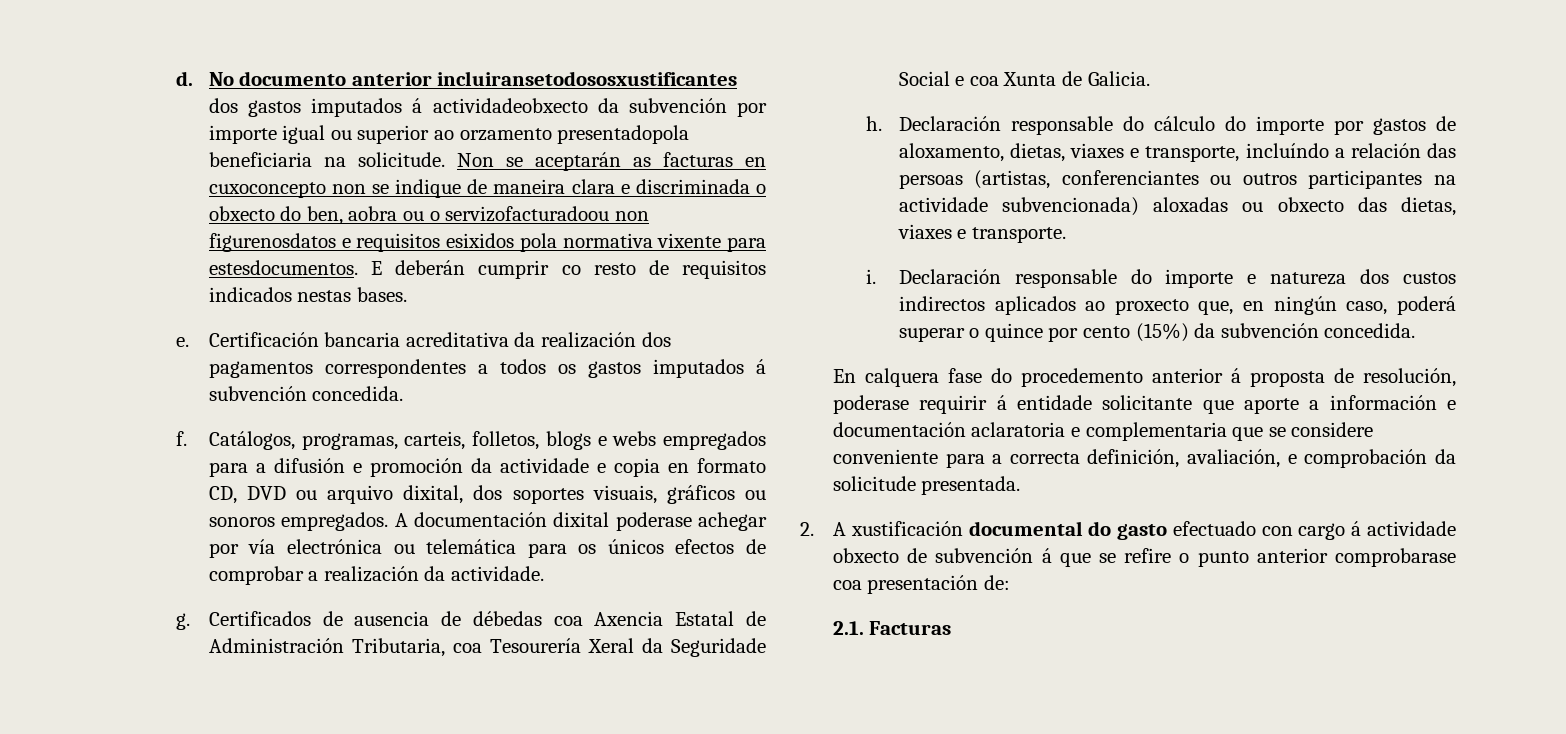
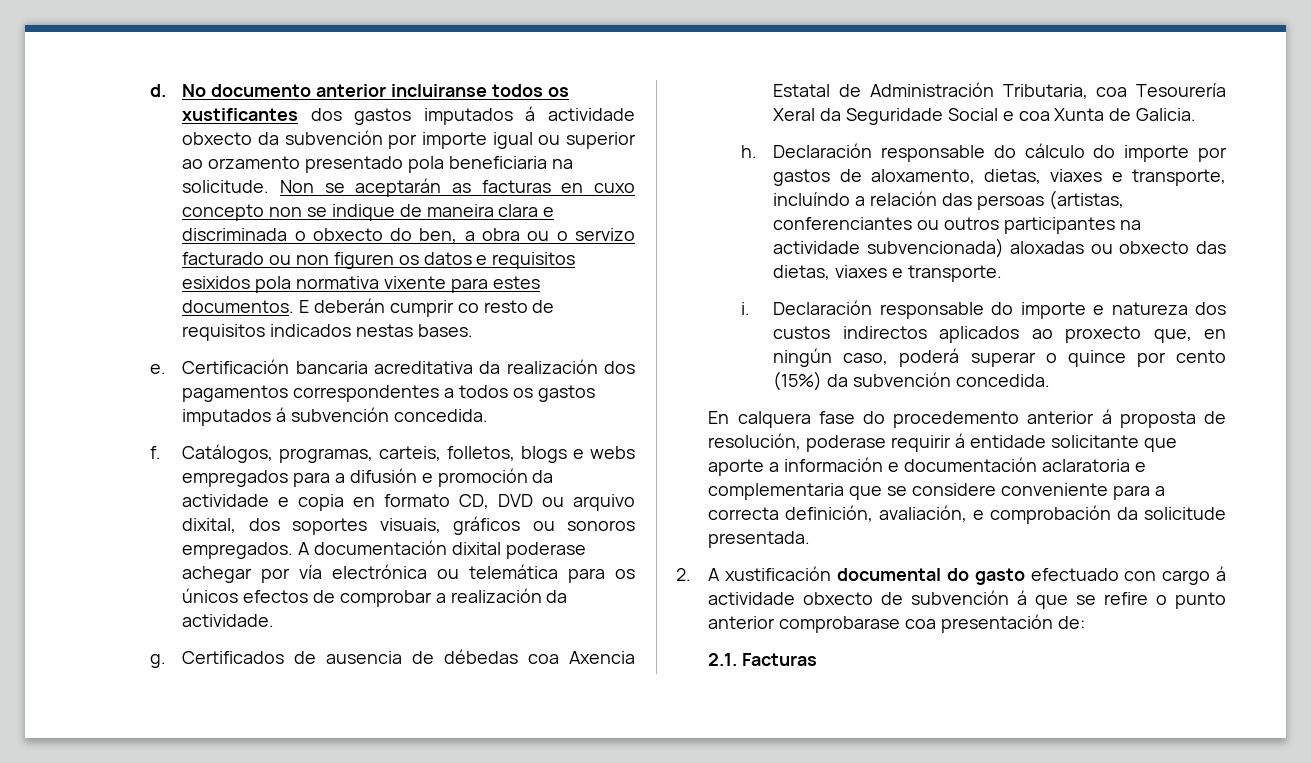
- No documento anterior incluiransetodososxustificantes dos gastos imputados á actividadeobxecto da subvención por importe igual ou superior ao orzamento presentadopola beneficiaria na solicitude.
+ No documento anterior incluiranse todos os xustificantes dos gastos imputados á actividade obxecto da subvención por importe igual ou superior ao orzamento presentado pola beneficiaria na solicitude.
- Non se aceptarán as facturas en cuxoconcepto non se indique de maneira clara e discriminada o obxecto do ben, aobra ou o servizofacturadoou non figurenosdatos e requisitos esixidos pola normativa vixente para estesdocumentos.
+ Non se aceptarán as facturas en cuxo concepto non se indique de maneira clara e discriminada o obxecto do ben, a obra ou o servizo facturado ou non figuren os datos e requisitos esixidos pola normativa vixente para estes documentos.

